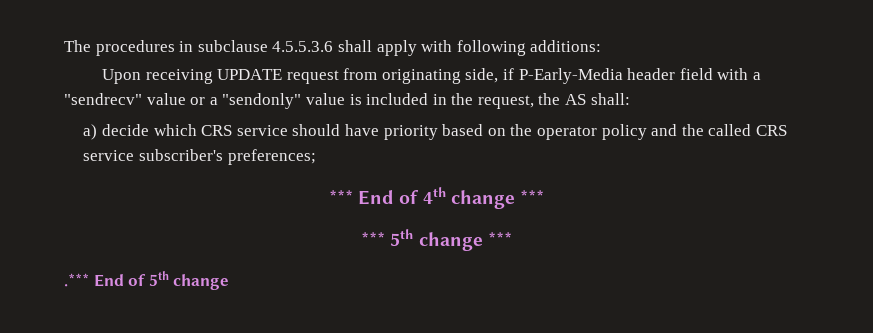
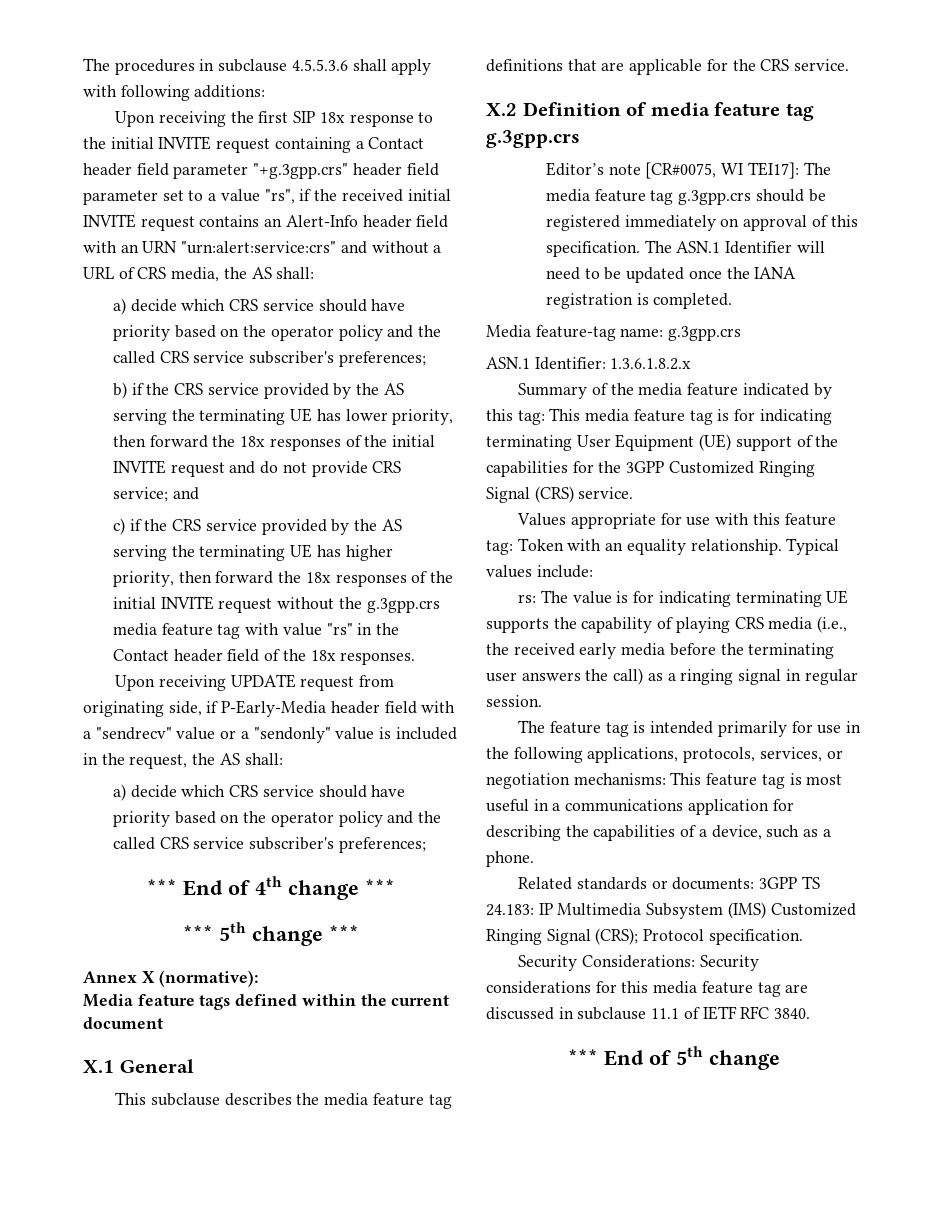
+ Upon receiving the first SIP 18x response to the initial INVITE request containing a Contact header field parameter "+g.3gpp.crs" header field parameter set to a value "rs", if the received initial INVITE request contains an Alert-Info header field with an URN "urn:alert:service:crs" and without a URL of CRS media, the AS shall:
+ a) decide which CRS service should have priority based on the operator policy and the called CRS service subscriber's preferences;
+ b) if the CRS service provided by the AS serving the terminating UE has lower priority, then forward the 18x responses of the initial INVITE request and do not provide CRS service; and
+ c) if the CRS service provided by the AS serving the terminating UE has higher priority, then forward the 18x responses of the initial INVITE request without the g.3gpp.crs media feature tag with value "rs" in the Contact header field of the 18x responses.
- .*** End of 5th change
+ Annex X (normative):
+ Media feature tags defined within the current document
+ X.1 General
+ This subclause describes the media feature tag definitions that are applicable for the CRS service.
+ X.2 Definition of media feature tag g.3gpp.crs
+ Editor’s note [CR#0075, WI TEI17]: The media feature tag g.3gpp.crs should be registered immediately on approval of this specification. The ASN.1 Identifier will need to be updated once the IANA registration is completed.
+ Media feature-tag name: g.3gpp.crs
+ ASN.1 Identifier: 1.3.6.1.8.2.x
+ Summary of the media feature indicated by this tag: This media feature tag is for indicating terminating User Equipment (UE) support of the capabilities for the 3GPP Customized Ringing Signal (CRS) service.
+ Values appropriate for use with this feature tag: Token with an equality relationship. Typical values include:
+ rs: The value is for indicating terminating UE supports the capability of playing CRS media (i.e., the received early media before the terminating user answers the call) as a ringing signal in regular session.
+ The feature tag is intended primarily for use in the following applications, protocols, services, or negotiation mechanisms: This feature tag is most useful in a communications application for describing the capabilities of a device, such as a phone.
+ Related standards or documents: 3GPP TS 24.183: IP Multimedia Subsystem (IMS) Customized Ringing Signal (CRS); Protocol specification.
+ Security Considerations: Security considerations for this media feature tag are discussed in subclause 11.1 of IETF RFC 3840.
+ *** End of 5th change

